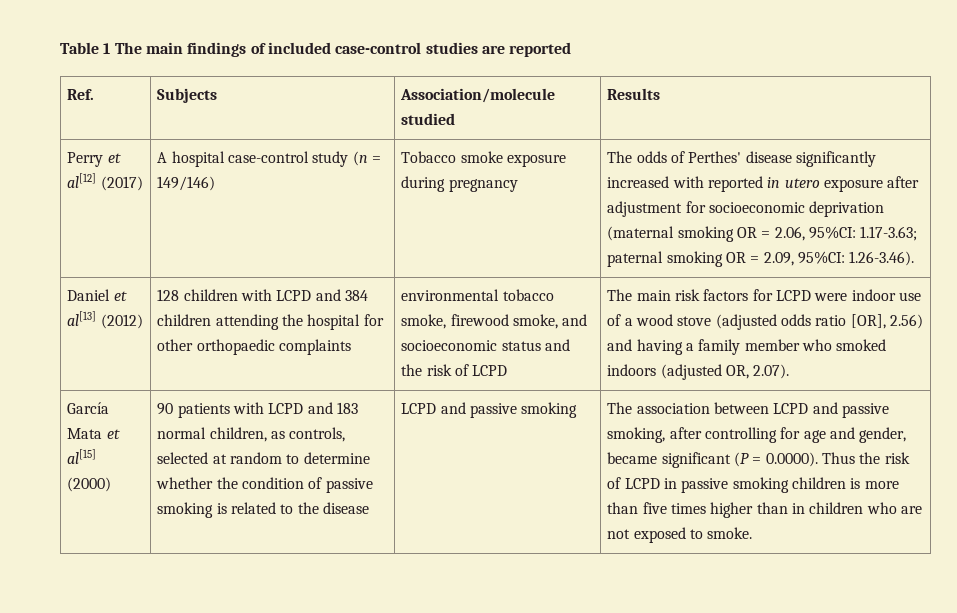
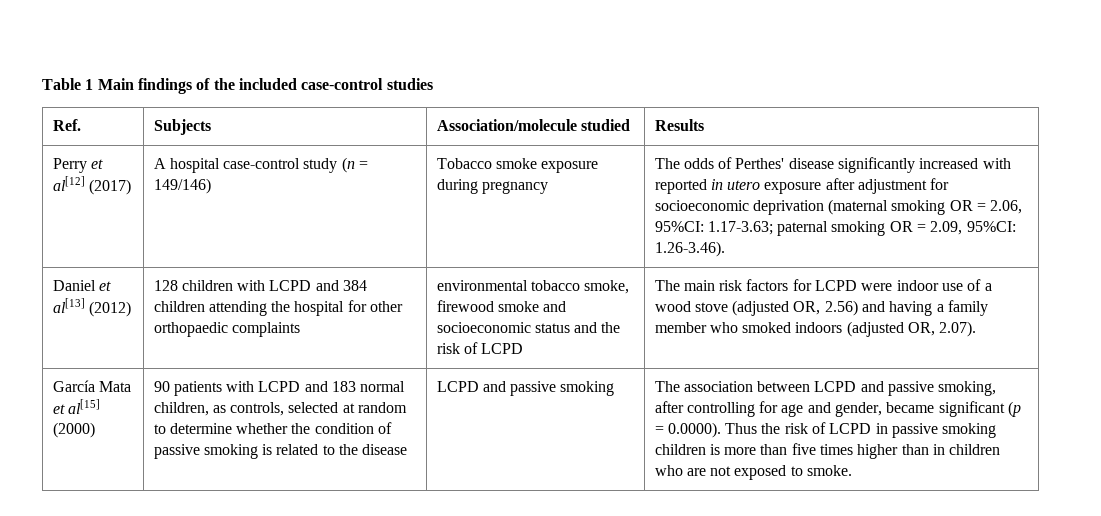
- Table 1 The main findings of included case-control studies are reported
+ Table 1 Main findings of the included case-control studies
- environmental tobacco smoke, firewood smoke, and socioeconomic status and the risk of LCPD
+ environmental tobacco smoke, firewood smoke and socioeconomic status and the risk of LCPD
- The main risk factors for LCPD were indoor use of a wood stove (adjusted odds ratio [OR], 2.56) and having a family member who smoked indoors (adjusted OR, 2.07).
+ The main risk factors for LCPD were indoor use of a wood stove (adjusted OR, 2.56) and having a family member who smoked indoors (adjusted OR, 2.07).
- The association between LCPD and passive smoking, after controlling for age and gender, became significant (P = 0.0000). Thus the risk of LCPD in passive smoking children is more than five times higher than in children who are not exposed to smoke.
+ The association between LCPD and passive smoking, after controlling for age and gender, became significant (p = 0.0000). Thus the risk of LCPD in passive smoking children is more than five times higher than in children who are not exposed to smoke.

